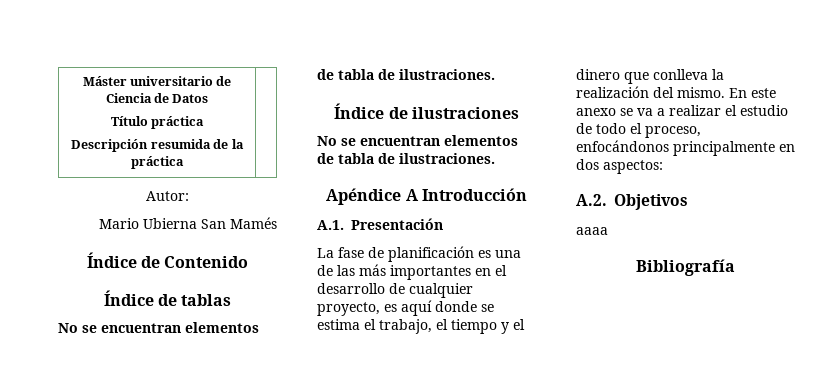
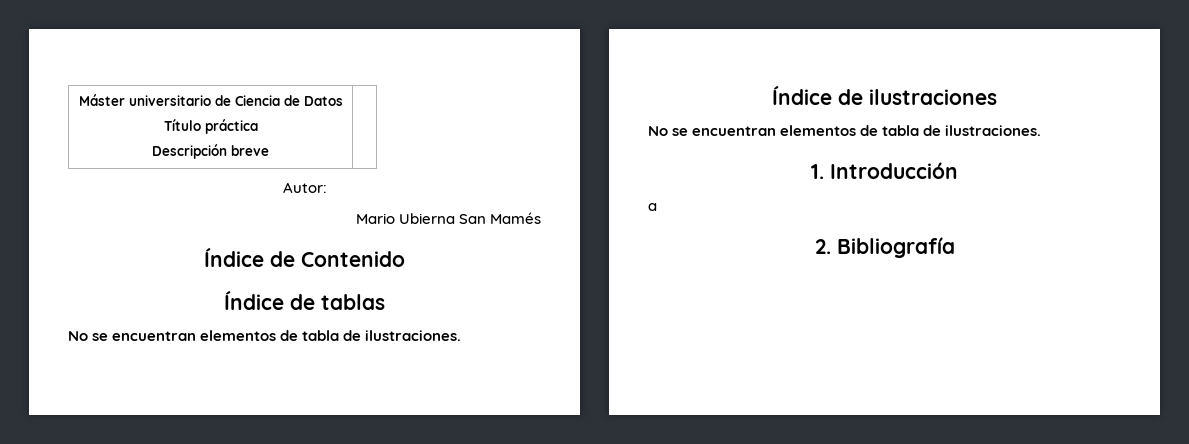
  Máster universitario de Ciencia de Datos
  Título práctica
- Descripción resumida de la práctica |
+ Descripción breve |
- Apéndice A Introducción
+ 1. Introducción
- A.1. Presentación
- La fase de planificación es una de las más importantes en el desarrollo de cualquier proyecto, es aquí donde se estima el trabajo, el tiempo y el dinero que conlleva la realización del mismo. En este anexo se va a realizar el estudio de todo el proceso, enfocándonos principalmente en dos aspectos:
- A.2. Objetivos
- aaaa
- Bibliografía
+ a
+ 2. Bibliografía

